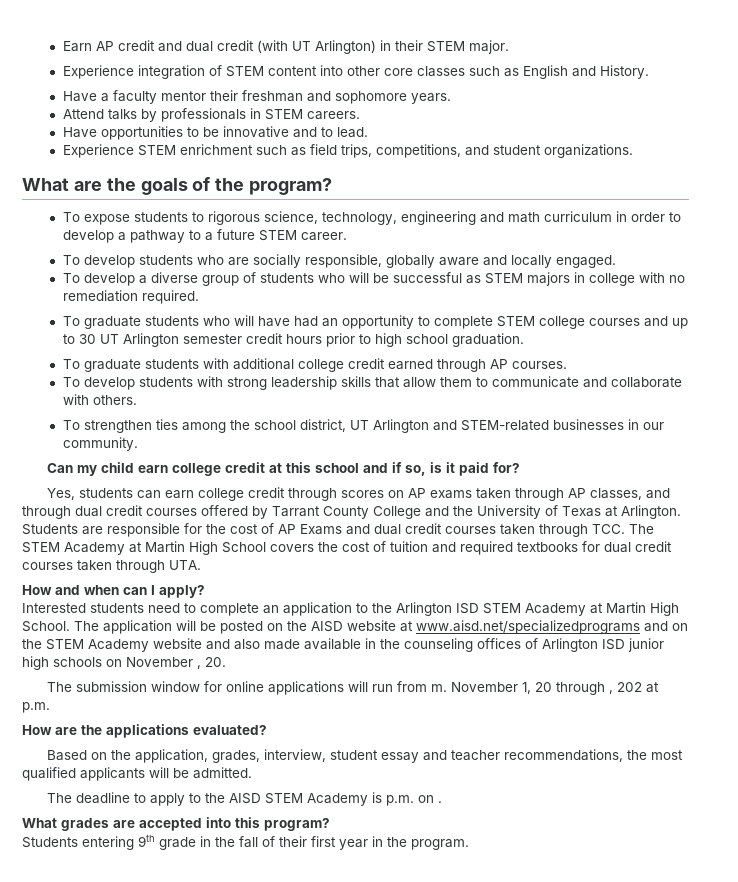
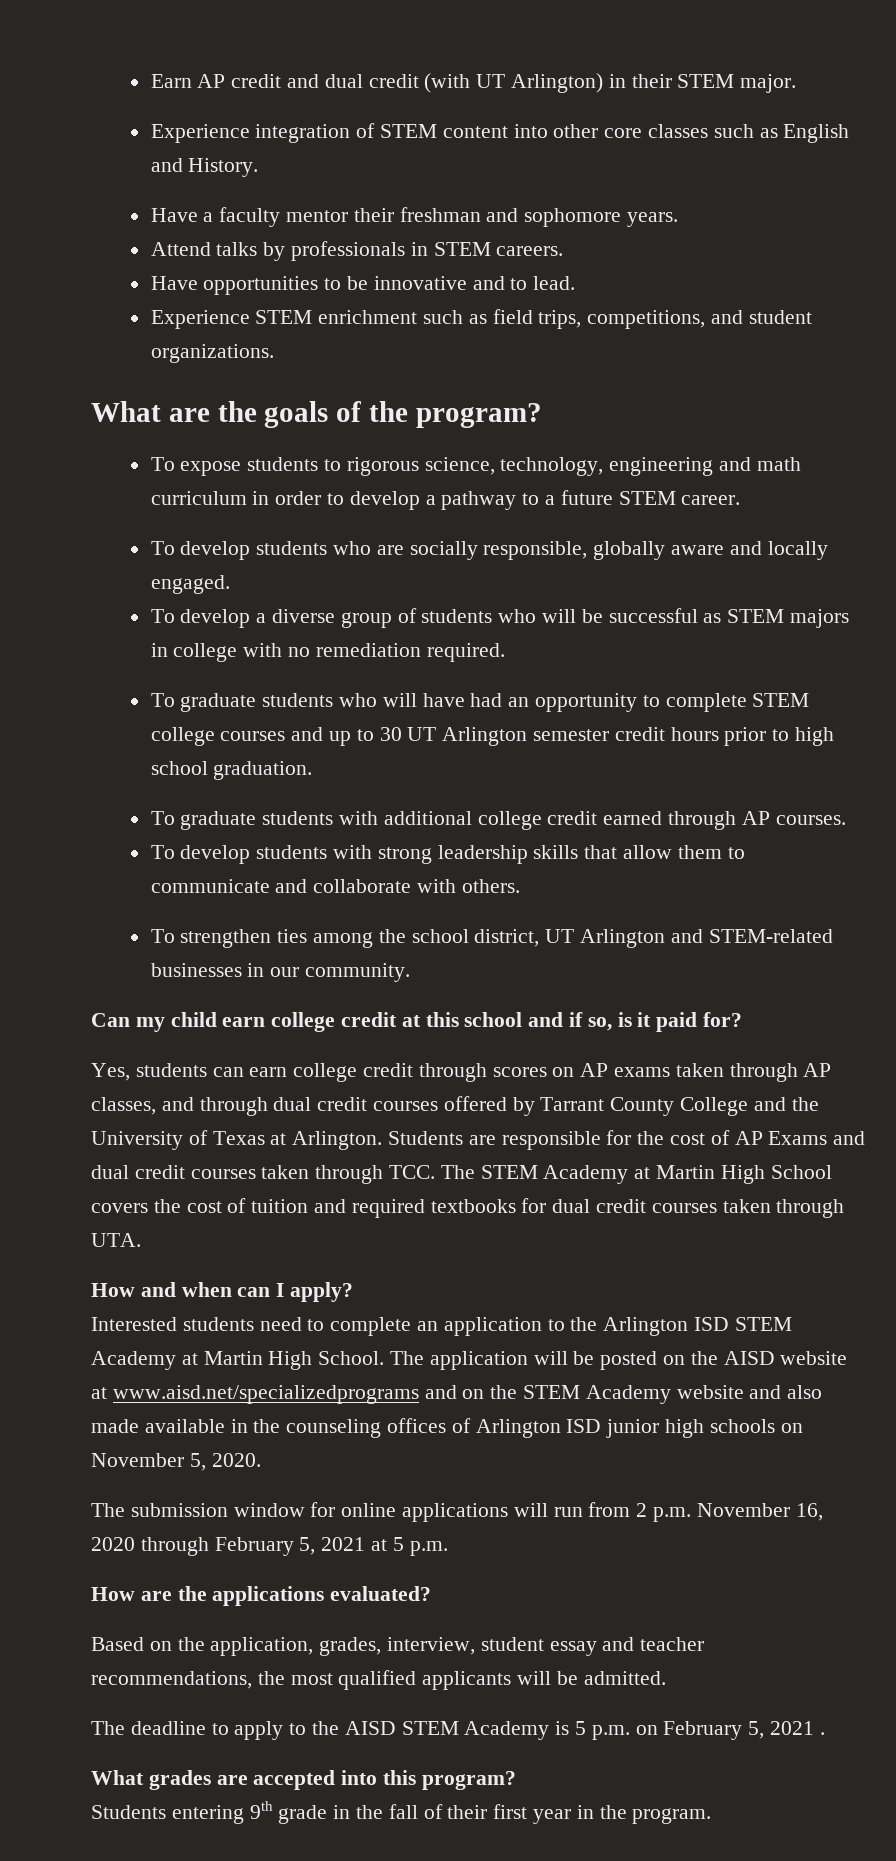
- The application will be posted on the AISD website at www.aisd.net/specializedprograms and on the STEM Academy website and also made available in the counseling offices of Arlington ISD junior high schools on November , 20.
+ The application will be posted on the AISD website at www.aisd.net/specializedprograms and on the STEM Academy website and also made available in the counseling offices of Arlington ISD junior high schools on November 5, 2020.
- The submission window for online applications will run from m. November 1, 20 through , 202 at p.m.
+ The submission window for online applications will run from 2 p.m. November 16, 2020 through February 5, 2021 at 5 p.m.
- The deadline to apply to the AISD STEM Academy is p.m. on .
+ The deadline to apply to the AISD STEM Academy is 5 p.m. on February 5, 2021 .

